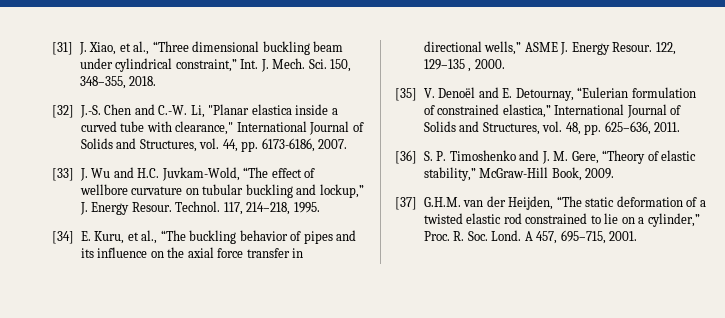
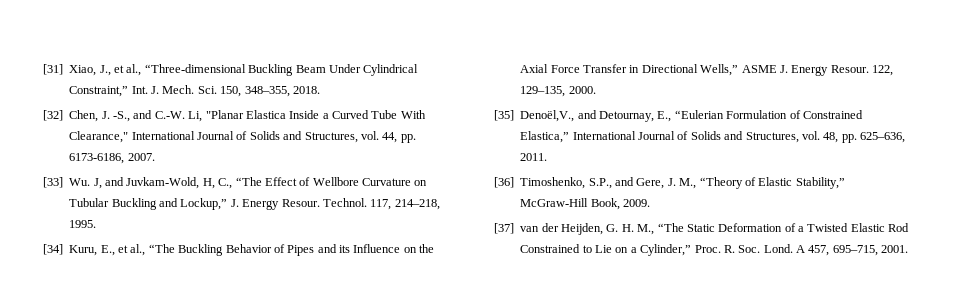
- [31] J. Xiao, et al., “Three dimensional buckling beam under cylindrical constraint,” Int. J. Mech.
+ [31] Xiao, J., et al., “Three-dimensional Buckling Beam Under Cylindrical Constraint,” Int. J. Mech.
- [32] J.-S. Chen and C.-W. Li, "Planar elastica inside a curved tube with clearance," International Journal of Solids and Structures, vol. 44, pp. 6173-6186, 2007.
+ [32] Chen, J. -S., and C.-W. Li, "Planar Elastica Inside a Curved Tube With Clearance," International Journal of Solids and Structures, vol. 44, pp. 6173-6186, 2007.
- [33] J. Wu and H.C. Juvkam-Wold, “The effect of wellbore curvature on tubular buckling and lockup,” J. Energy Resour.
+ [33] Wu. J, and Juvkam-Wold, H, C., “The Effect of Wellbore Curvature on Tubular Buckling and Lockup,” J. Energy Resour.
- [34] E. Kuru, et al., “The buckling behavior of pipes and its influence on the axial force transfer in directional wells,” ASME J. Energy Resour.
+ [34] Kuru, E., et al., “The Buckling Behavior of Pipes and its Influence on the Axial Force Transfer in Directional Wells,” ASME J. Energy Resour.
- 122, 129–135 , 2000.
+ 122, 129–135, 2000.
- [35] V. Denoël and E. Detournay, “Eulerian formulation of constrained elastica,” International Journal of Solids and Structures, vol. 48, pp. 625–636, 2011.
+ [35] Denoël,V., and Detournay, E., “Eulerian Formulation of Constrained Elastica,” International Journal of Solids and Structures, vol. 48, pp. 625–636, 2011.
- [36] S. P. Timoshenko and J. M. Gere, “Theory of elastic stability,” McGraw-Hill Book, 2009.
+ [36] Timoshenko, S.P., and Gere, J. M., “Theory of Elastic Stability,” McGraw-Hill Book, 2009.
- [37] G.H.M. van der Heijden, “The static deformation of a twisted elastic rod constrained to lie on a cylinder,” Proc.
+ [37] van der Heijden, G. H. M., “The Static Deformation of a Twisted Elastic Rod Constrained to Lie on a Cylinder,” Proc.

